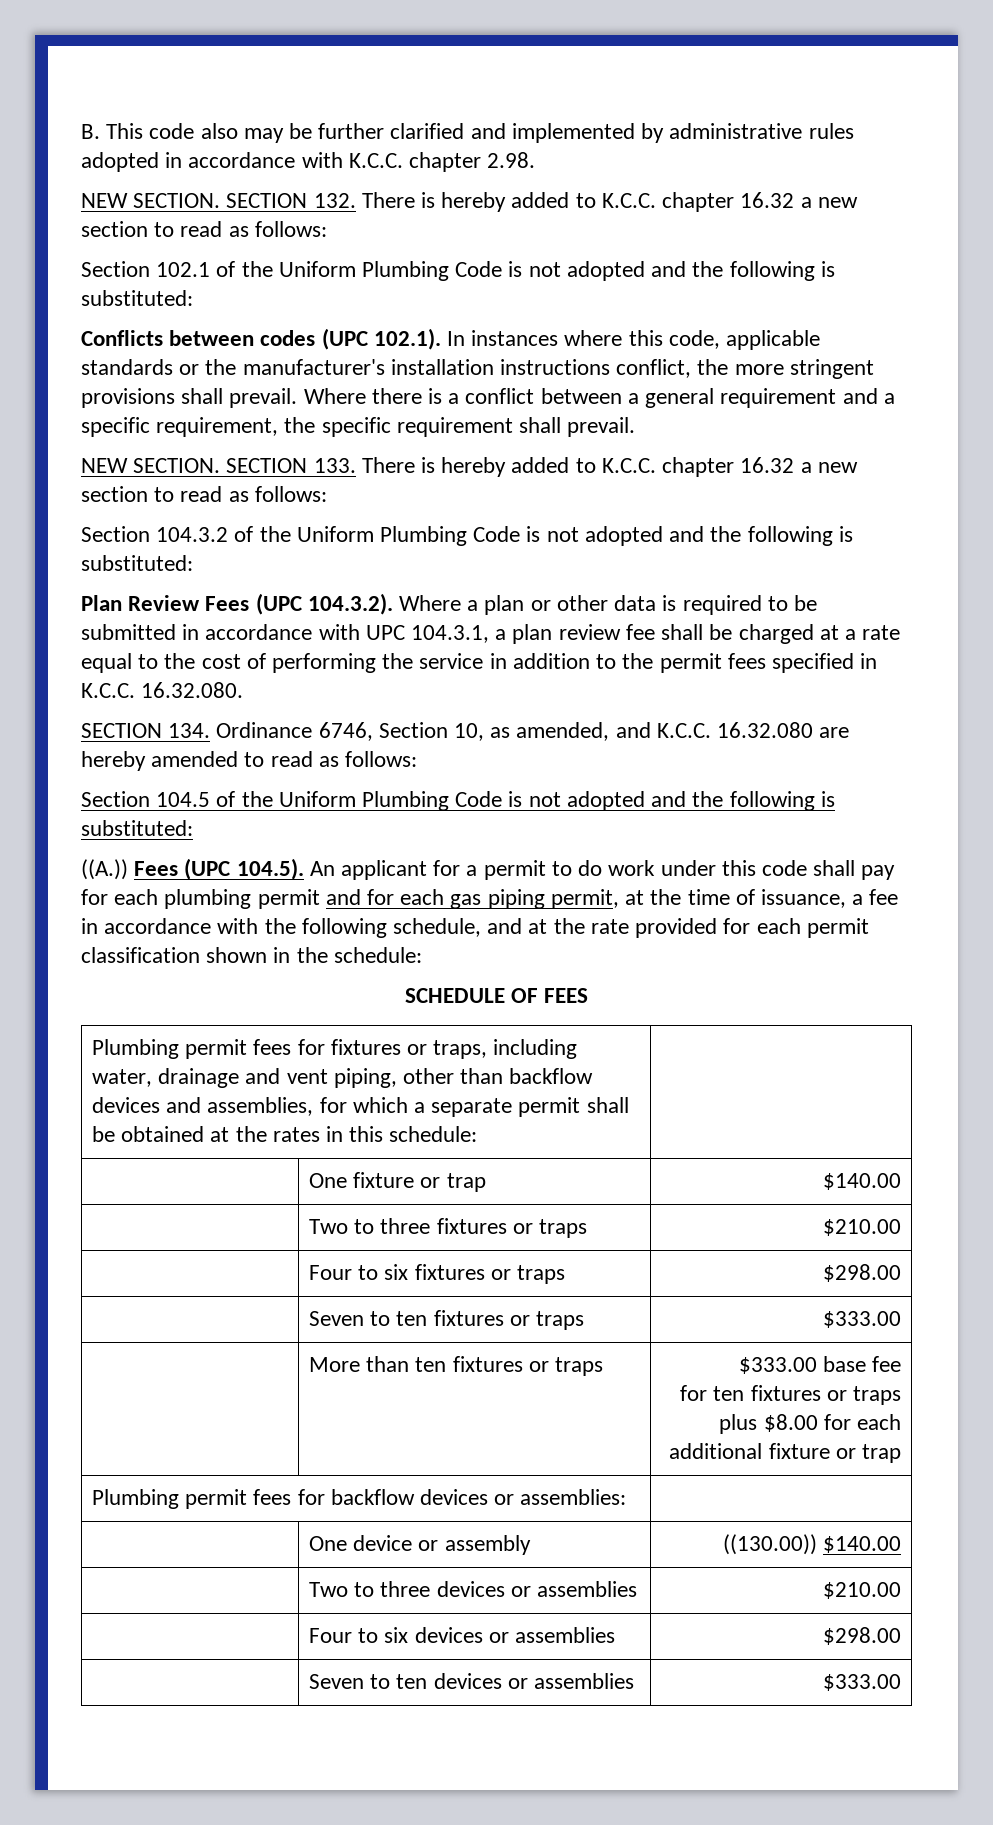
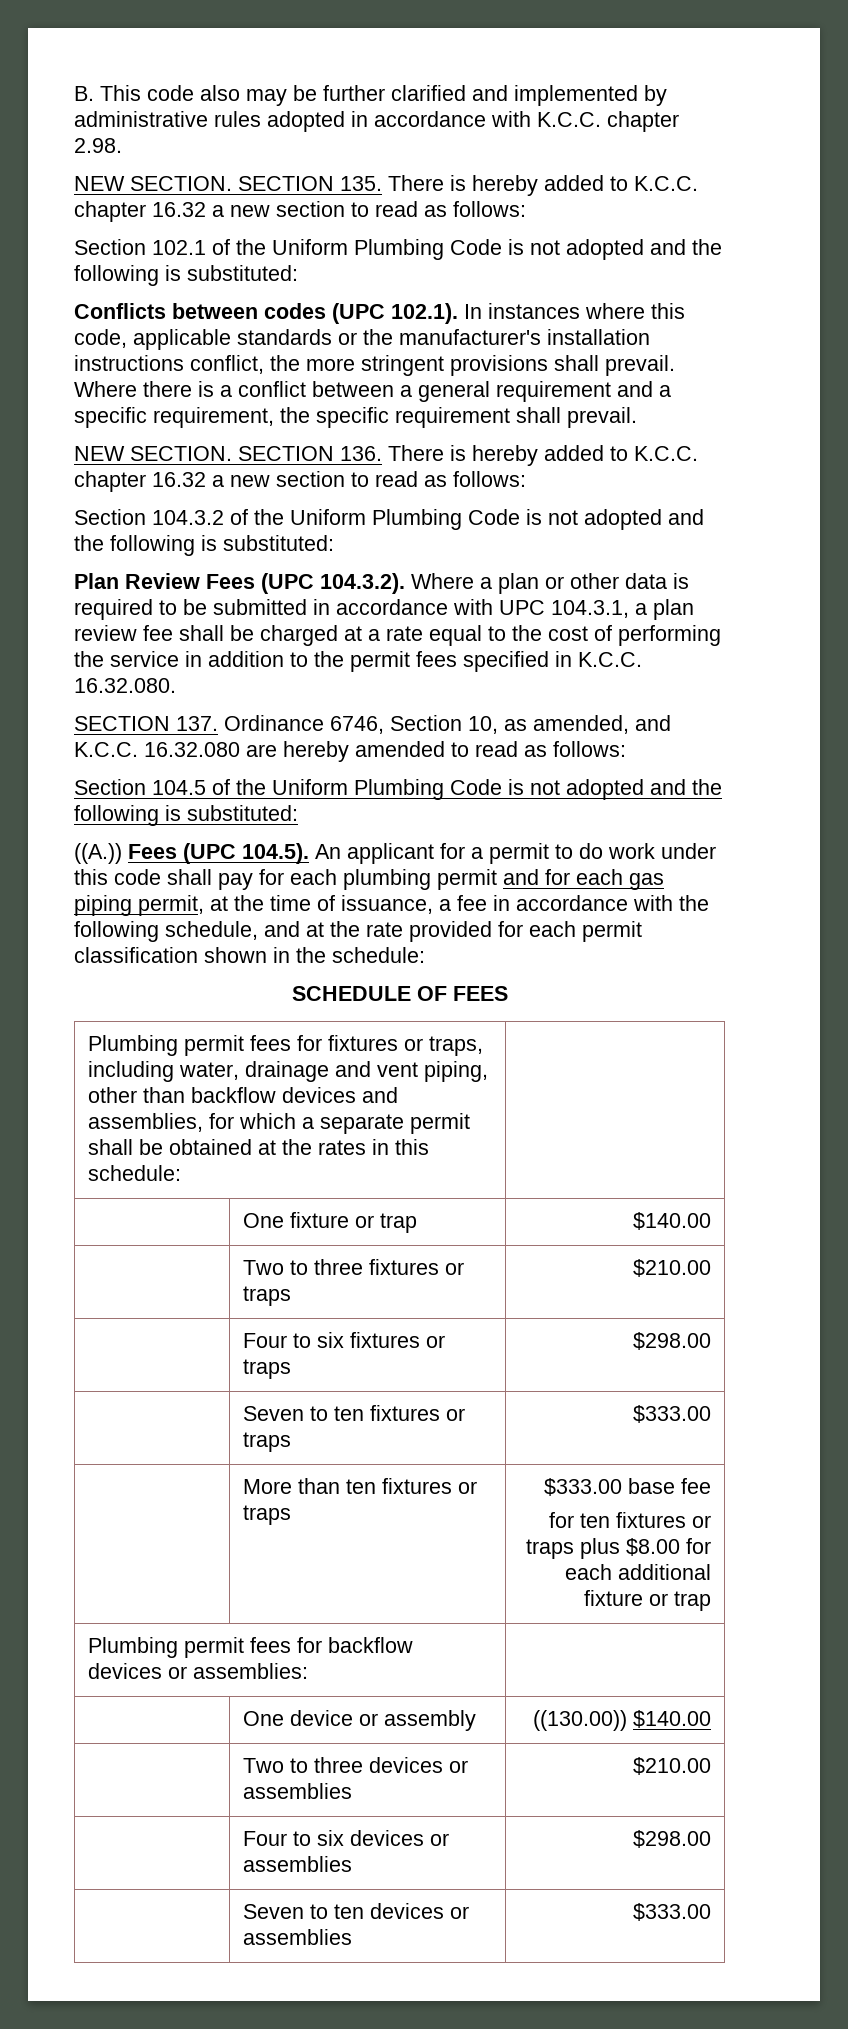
- SECTION 132. There is hereby added to K.C.C. chapter 16.32 a new section to read as follows:
+ SECTION 135. There is hereby added to K.C.C. chapter 16.32 a new section to read as follows:
- SECTION 133. There is hereby added to K.C.C. chapter 16.32 a new section to read as follows:
+ SECTION 136. There is hereby added to K.C.C. chapter 16.32 a new section to read as follows:
- SECTION 134. Ordinance 6746, Section 10, as amended, and K.C.C. 16.32.080 are hereby amended to read as follows:
+ SECTION 137. Ordinance 6746, Section 10, as amended, and K.C.C. 16.32.080 are hereby amended to read as follows:

